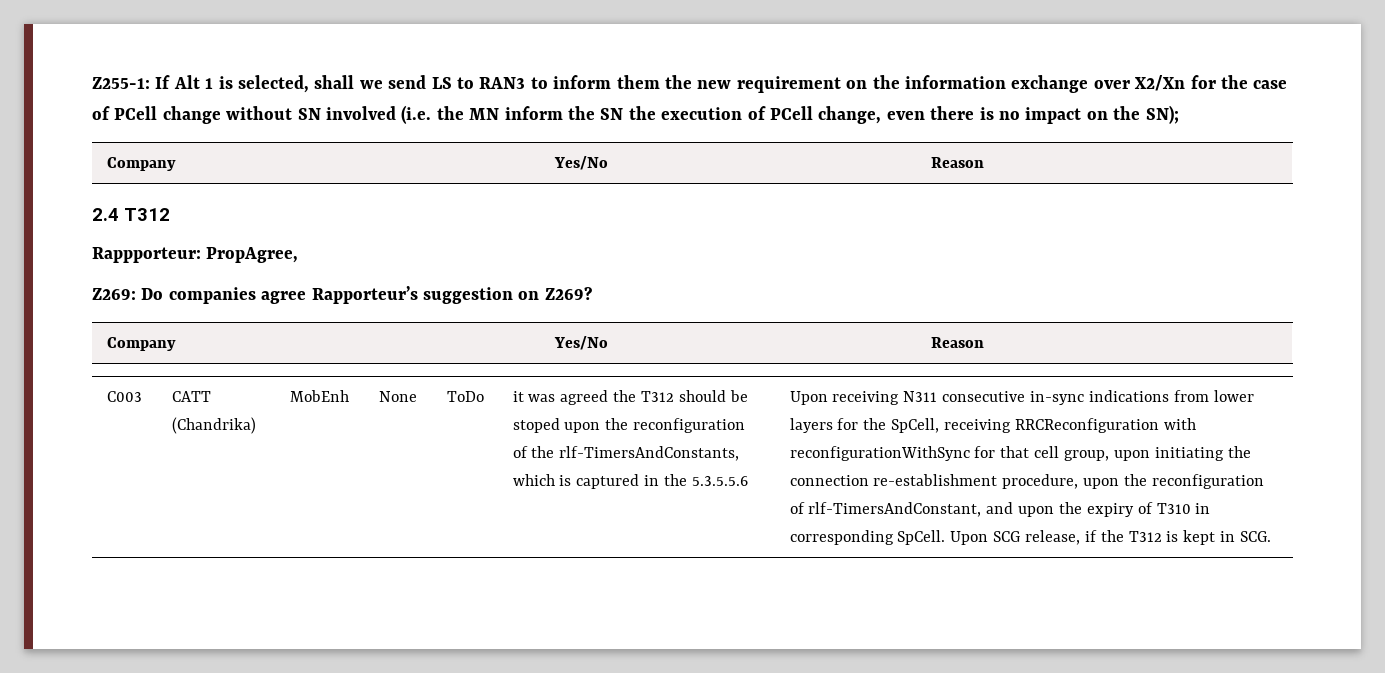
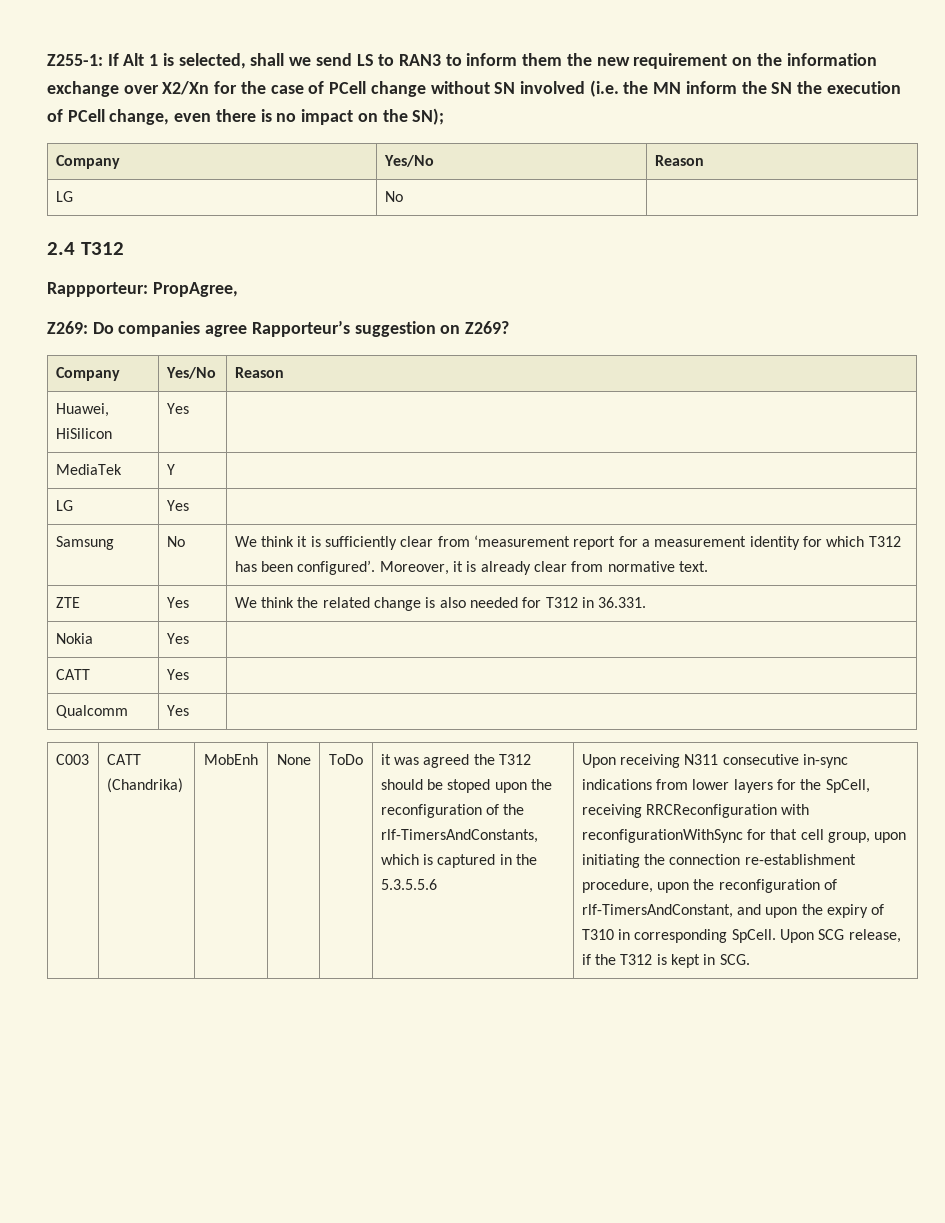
+ LG | No |
+ Huawei, HiSilicon | Yes |
+ MediaTek | Y |
+ LG | Yes |
+ Samsung | No | We think it is sufficiently clear from ‘measurement report for a measurement identity for which T312 has been configured’. Moreover, it is already clear from normative text.
+ ZTE | Yes | We think the related change is also needed for T312 in 36.331.
+ Nokia | Yes |
+ CATT | Yes |
+ Qualcomm | Yes |

